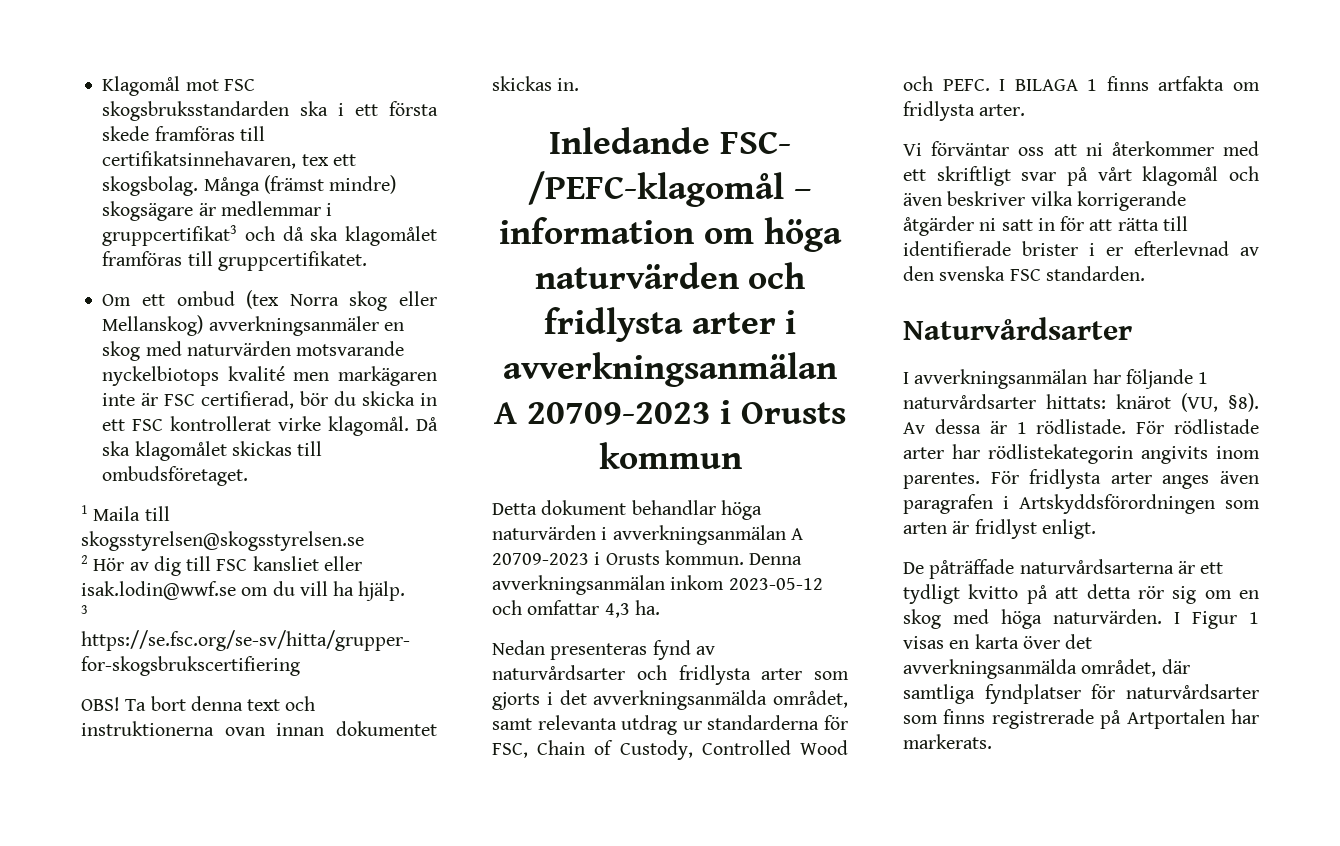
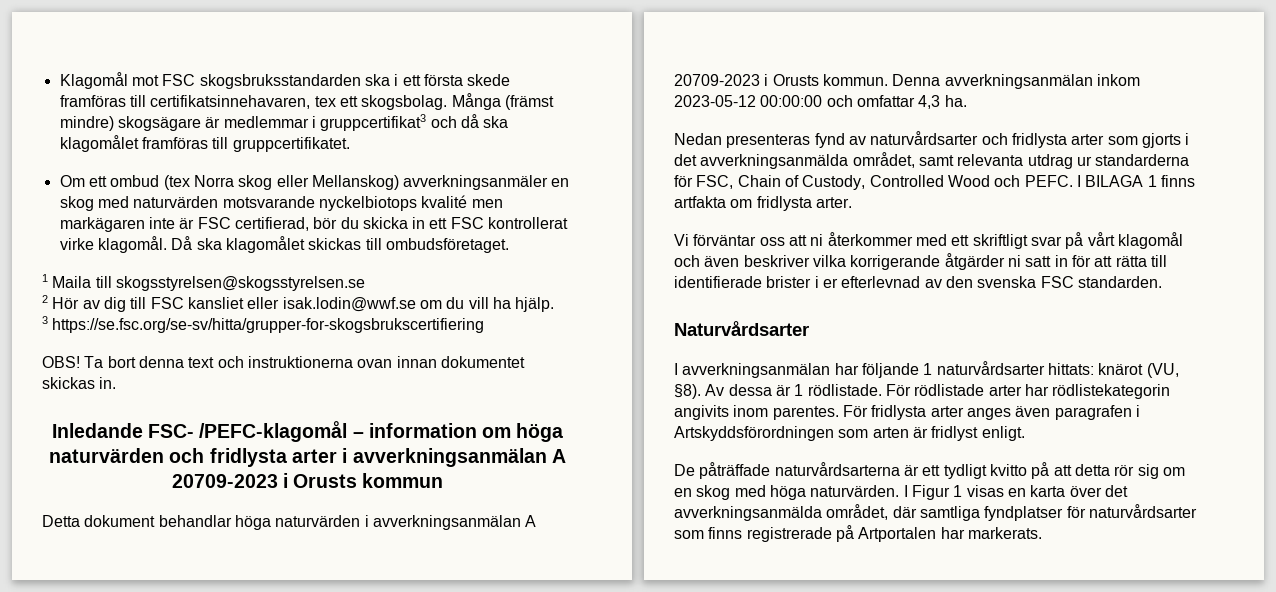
- Denna avverkningsanmälan inkom 2023-05-12 och omfattar 4,3 ha.
+ Denna avverkningsanmälan inkom 2023-05-12 00:00:00 och omfattar 4,3 ha.

